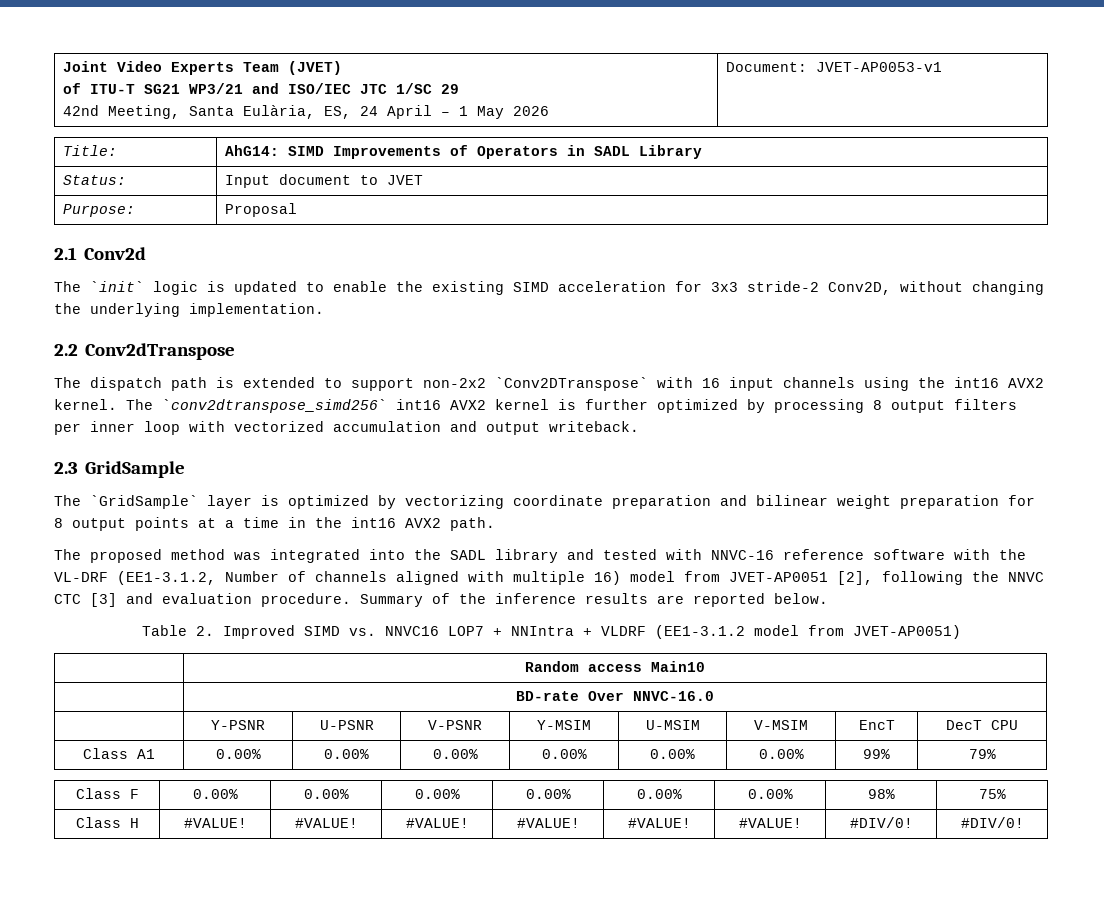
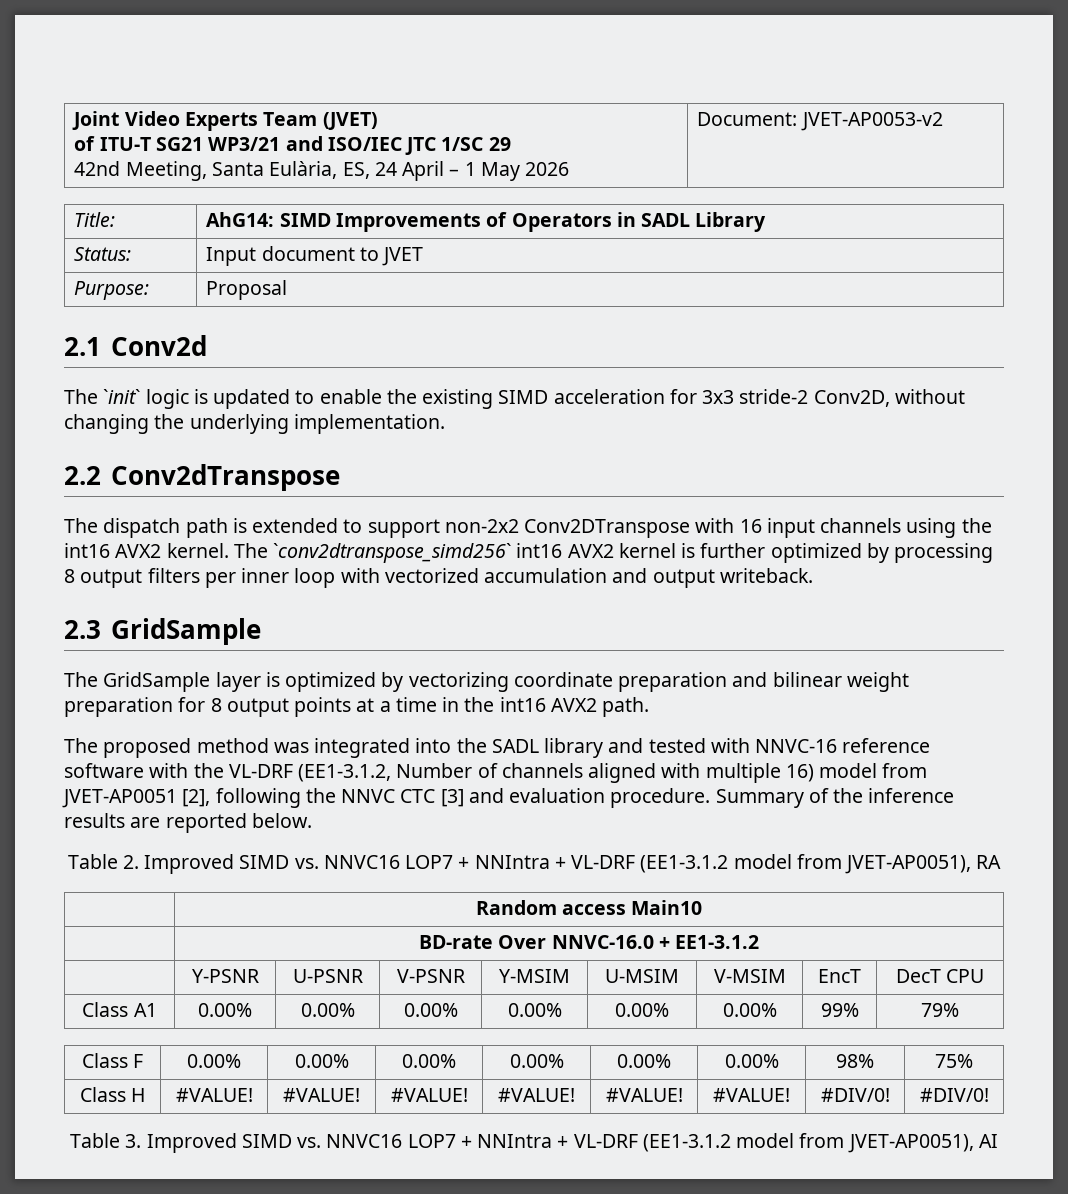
  Joint Video Experts Team (JVET)
  of ITU-T SG21 WP3/21 and ISO/IEC JTC 1/SC 29
- 42nd Meeting, Santa Eulària, ES, 24 April – 1 May 2026 | Document: JVET-AP0053-v1
+ 42nd Meeting, Santa Eulària, ES, 24 April – 1 May 2026 | Document: JVET-AP0053-v2
- The dispatch path is extended to support non-2x2 `Conv2DTranspose` with 16 input channels using the int16 AVX2 kernel.
+ The dispatch path is extended to support non-2x2 Conv2DTranspose with 16 input channels using the int16 AVX2 kernel.
- The `GridSample` layer is optimized by vectorizing coordinate preparation and bilinear weight preparation for 8 output points at a time in the int16 AVX2 path.
+ The GridSample layer is optimized by vectorizing coordinate preparation and bilinear weight preparation for 8 output points at a time in the int16 AVX2 path.
- Table 2. Improved SIMD vs. NNVC16 LOP7 + NNIntra + VLDRF (EE1-3.1.2 model from JVET-AP0051)
+ Table 2. Improved SIMD vs. NNVC16 LOP7 + NNIntra + VL-DRF (EE1-3.1.2 model from JVET-AP0051), RA
- | BD-rate Over NNVC-16.0
+ | BD-rate Over NNVC-16.0 + EE1-3.1.2
+ Table 3. Improved SIMD vs. NNVC16 LOP7 + NNIntra + VL-DRF (EE1-3.1.2 model from JVET-AP0051), AI

